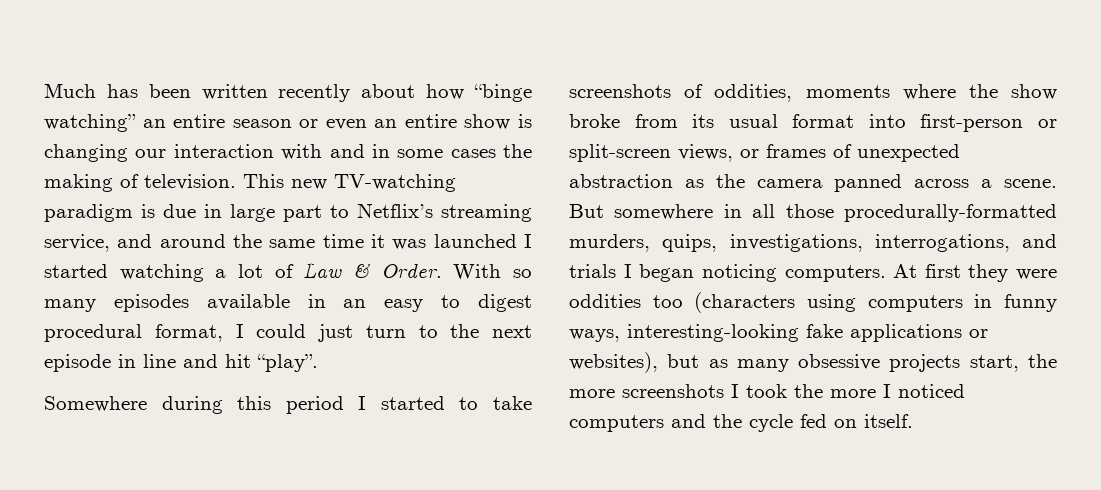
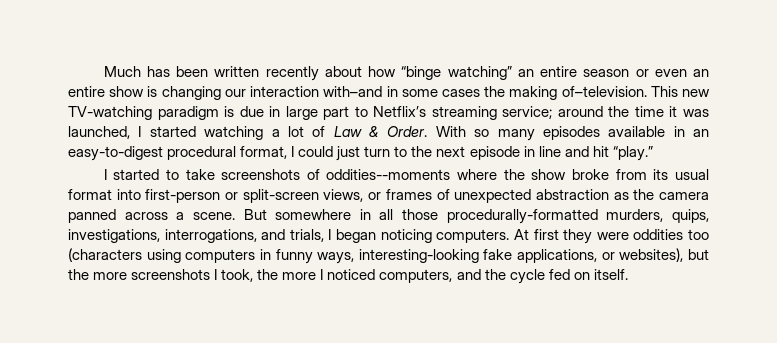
- Much has been written recently about how “binge watching” an entire season or even an entire show is changing our interaction with and in some cases the making of television.
+ Much has been written recently about how “binge watching” an entire season or even an entire show is changing our interaction with–and in some cases the making of–television.
- This new TV-watching paradigm is due in large part to Netflix’s streaming service, and around the same time it was launched I started watching a lot of Law & Order.
+ This new TV-watching paradigm is due in large part to Netflix’s streaming service; around the time it was launched, I started watching a lot of Law & Order.
- With so many episodes available in an easy to digest procedural format, I could just turn to the next episode in line and hit “play”.
- Somewhere during this period I started to take screenshots of oddities, moments where the show broke from its usual format into first-person or split-screen views, or frames of unexpected abstraction as the camera panned across a scene.
+ With so many episodes available in an easy-to-digest procedural format, I could just turn to the next episode in line and hit “play.”
+ I started to take screenshots of oddities--moments where the show broke from its usual format into first-person or split-screen views, or frames of unexpected abstraction as the camera panned across a scene.
- But somewhere in all those procedurally-formatted murders, quips, investigations, interrogations, and trials I began noticing computers.
+ But somewhere in all those procedurally-formatted murders, quips, investigations, interrogations, and trials, I began noticing computers.
- At first they were oddities too (characters using computers in funny ways, interesting-looking fake applications or websites), but as many obsessive projects start, the more screenshots I took the more I noticed computers and the cycle fed on itself.
+ At first they were oddities too (characters using computers in funny ways, interesting-looking fake applications, or websites), but the more screenshots I took, the more I noticed computers, and the cycle fed on itself.

